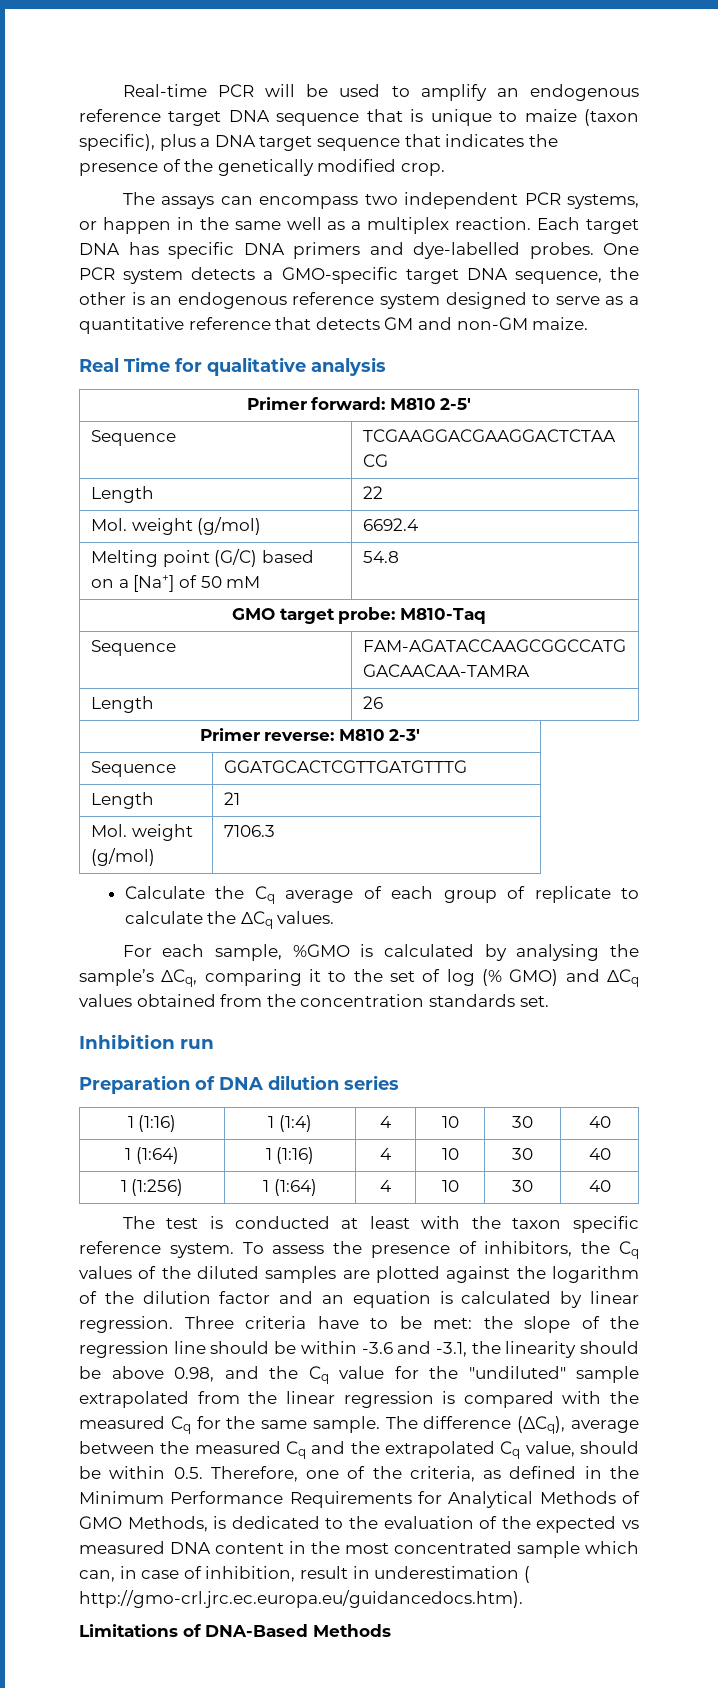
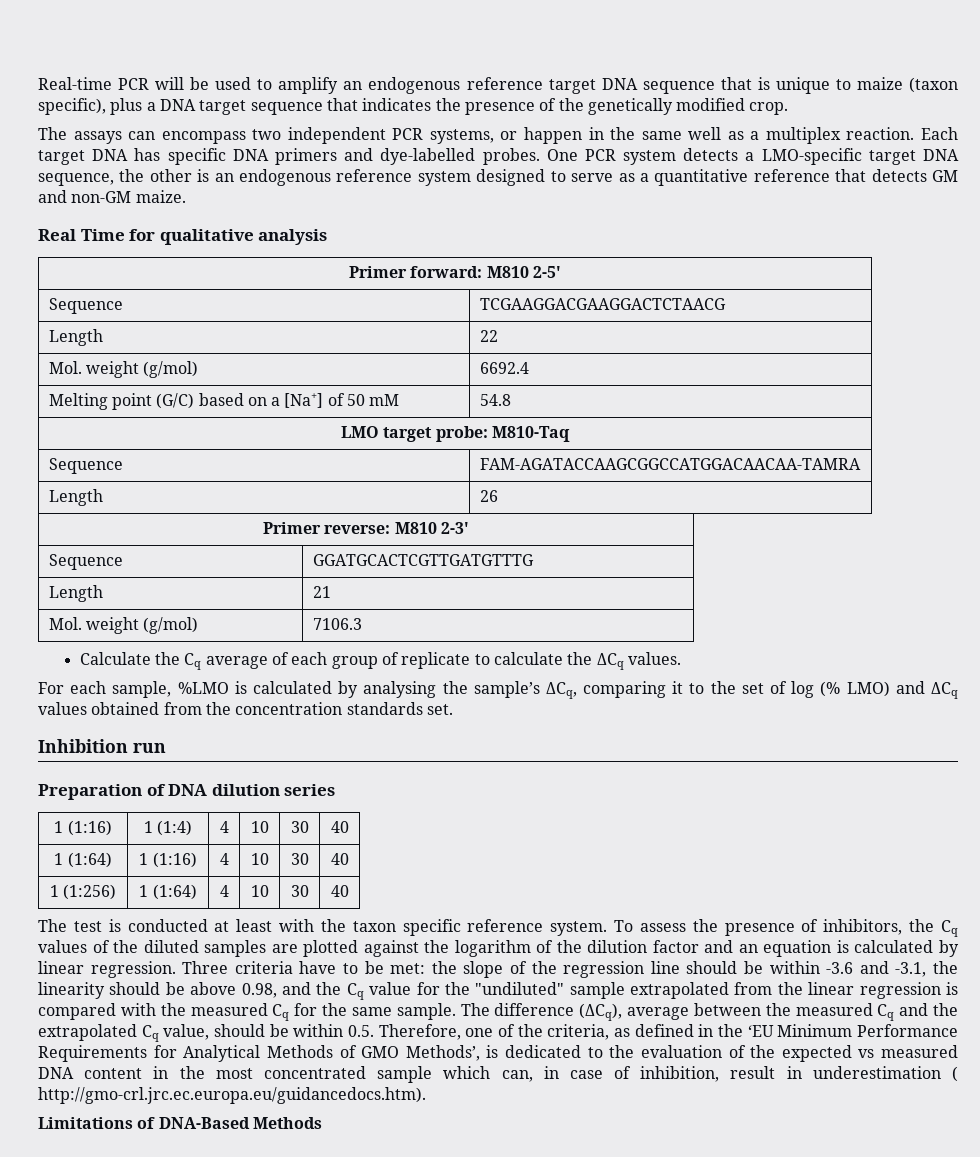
- One PCR system detects a GMO-specific target DNA sequence, the other is an endogenous reference system designed to serve as a quantitative reference that detects GM and non-GM maize.
+ One PCR system detects a LMO-specific target DNA sequence, the other is an endogenous reference system designed to serve as a quantitative reference that detects GM and non-GM maize.
- GMO target probe: M810-Taq
+ LMO target probe: M810-Taq
- For each sample, %GMO is calculated by analysing the sample’s ΔCq, comparing it to the set of log (% GMO) and ΔCq values obtained from the concentration standards set.
+ For each sample, %LMO is calculated by analysing the sample’s ΔCq, comparing it to the set of log (% LMO) and ΔCq values obtained from the concentration standards set.
- The difference (ΔCq), average between the measured Cq and the extrapolated Cq value, should be within 0.5. Therefore, one of the criteria, as defined in the Minimum Performance Requirements for Analytical Methods of GMO Methods, is dedicated to the evaluation of the expected vs measured DNA content in the most concentrated sample which can, in case of inhibition, result in underestimation ( http://gmo-crl.jrc.ec.europa.eu/guidancedocs.htm).
+ The difference (ΔCq), average between the measured Cq and the extrapolated Cq value, should be within 0.5. Therefore, one of the criteria, as defined in the ‘EU Minimum Performance Requirements for Analytical Methods of GMO Methods’, is dedicated to the evaluation of the expected vs measured DNA content in the most concentrated sample which can, in case of inhibition, result in underestimation ( http://gmo-crl.jrc.ec.europa.eu/guidancedocs.htm).

